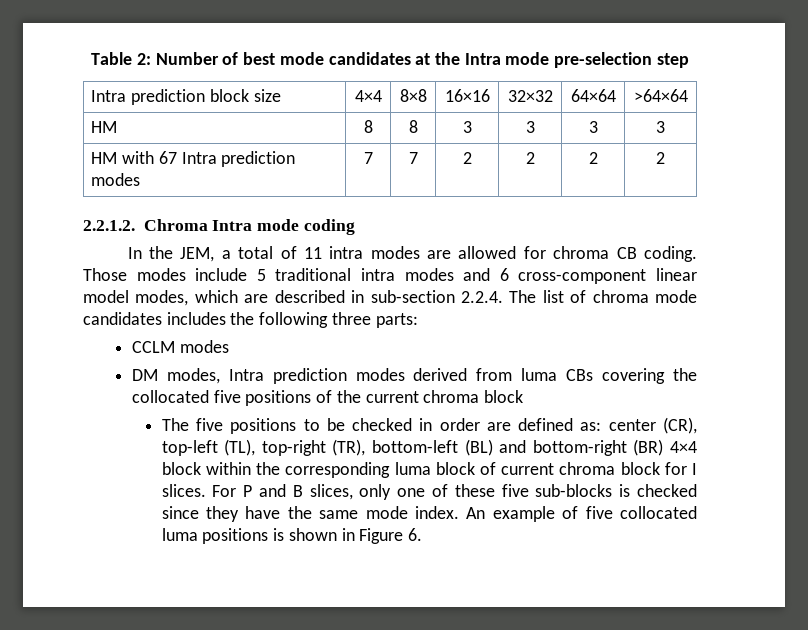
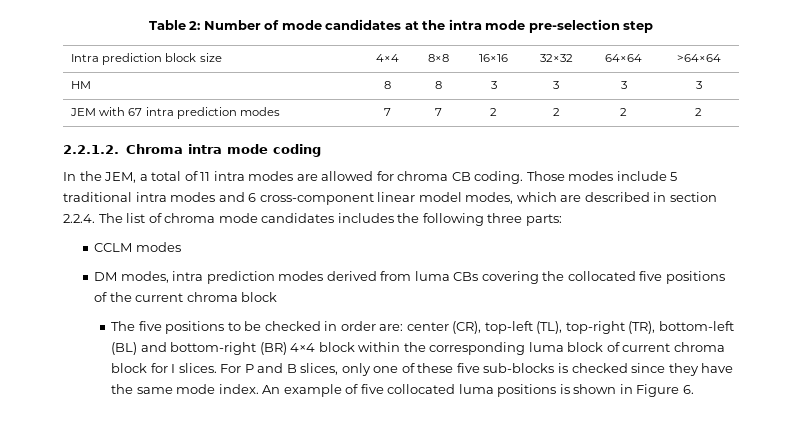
- Table 2: Number of best mode candidates at the Intra mode pre-selection step
+ Table 2: Number of mode candidates at the intra mode pre-selection step
- HM with 67 Intra prediction modes | 7 | 7 | 2 | 2 | 2 | 2
+ JEM with 67 intra prediction modes | 7 | 7 | 2 | 2 | 2 | 2
- 2.2.1.2. Chroma Intra mode coding
+ 2.2.1.2. Chroma intra mode coding
- Those modes include 5 traditional intra modes and 6 cross-component linear model modes, which are described in sub-section 2.2.4. The list of chroma mode candidates includes the following three parts:
+ Those modes include 5 traditional intra modes and 6 cross-component linear model modes, which are described in section 2.2.4. The list of chroma mode candidates includes the following three parts:
- DM modes, Intra prediction modes derived from luma CBs covering the collocated five positions of the current chroma block
+ DM modes, intra prediction modes derived from luma CBs covering the collocated five positions of the current chroma block
- The five positions to be checked in order are defined as: center (CR), top-left (TL), top-right (TR), bottom-left (BL) and bottom-right (BR) 4×4 block within the corresponding luma block of current chroma block for I slices.
+ The five positions to be checked in order are: center (CR), top-left (TL), top-right (TR), bottom-left (BL) and bottom-right (BR) 4×4 block within the corresponding luma block of current chroma block for I slices.

